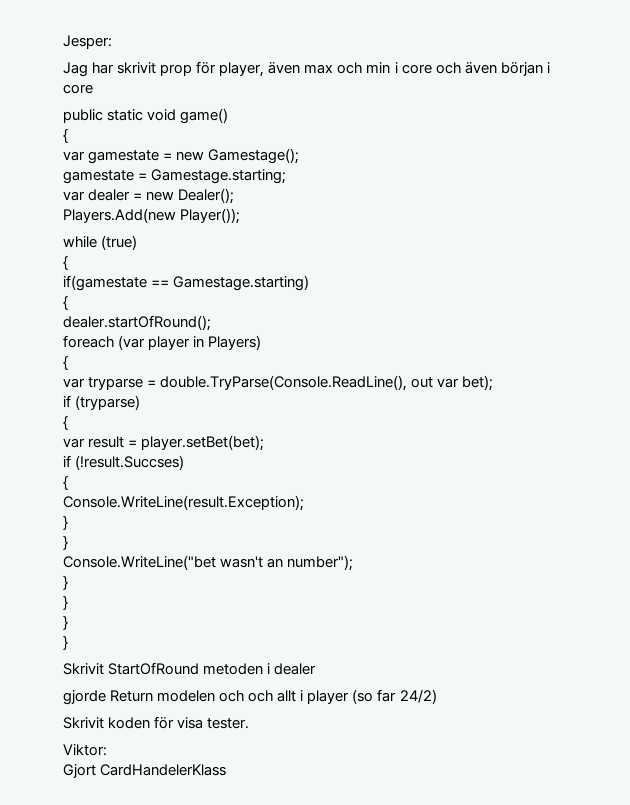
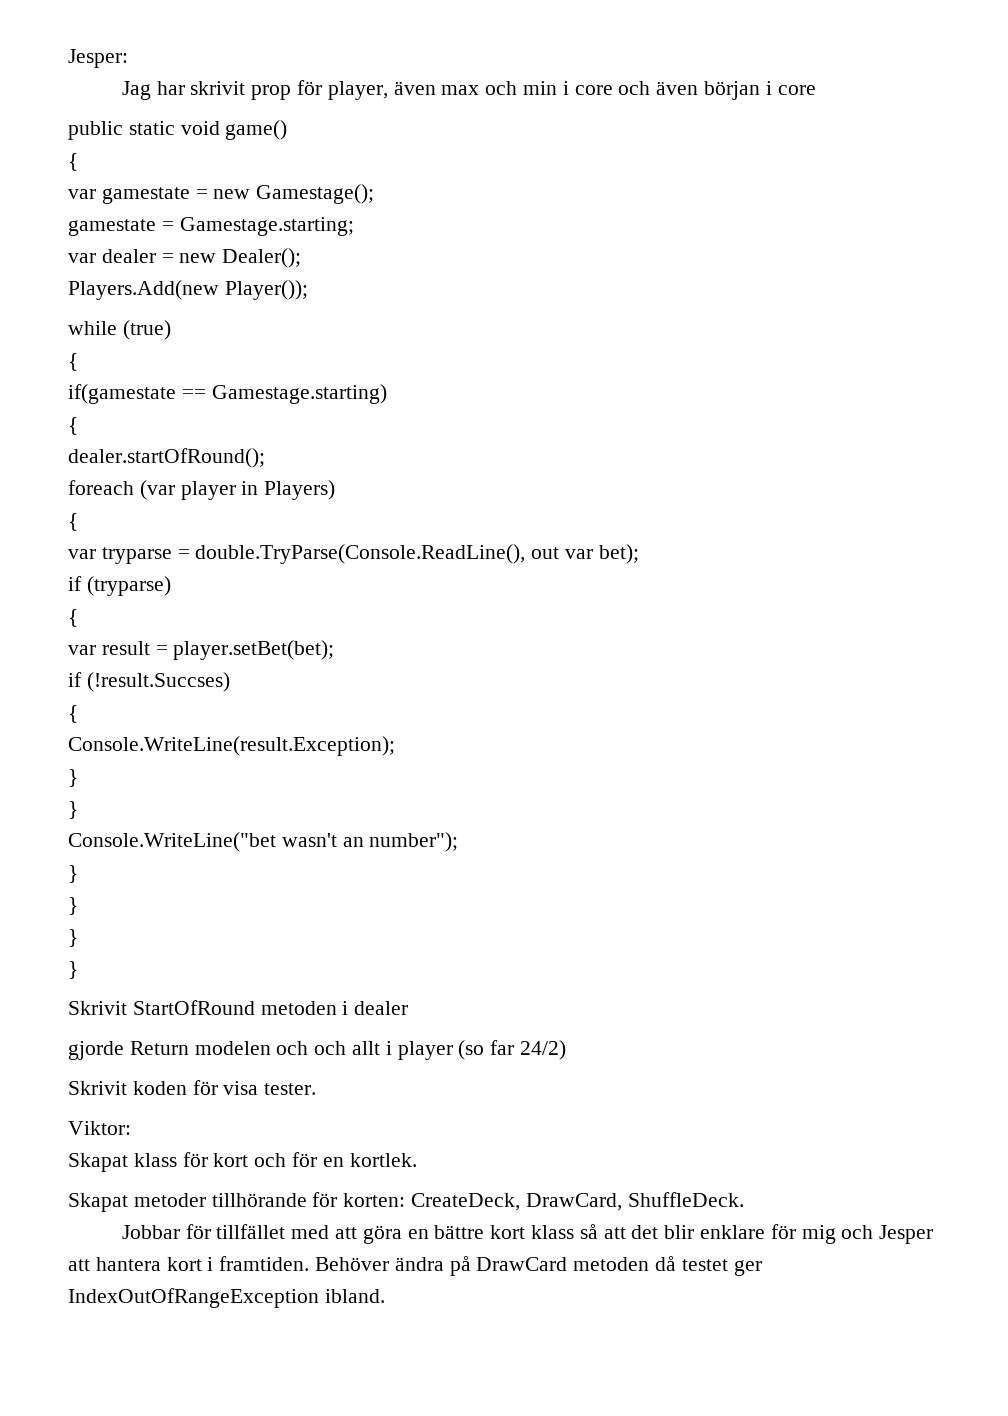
- Gjort CardHandelerKlass
+ Skapat klass för kort och för en kortlek.
+ Skapat metoder tillhörande för korten: CreateDeck, DrawCard, ShuffleDeck.
+ Jobbar för tillfället med att göra en bättre kort klass så att det blir enklare för mig och Jesper att hantera kort i framtiden. Behöver ändra på DrawCard metoden då testet ger IndexOutOfRangeException ibland.

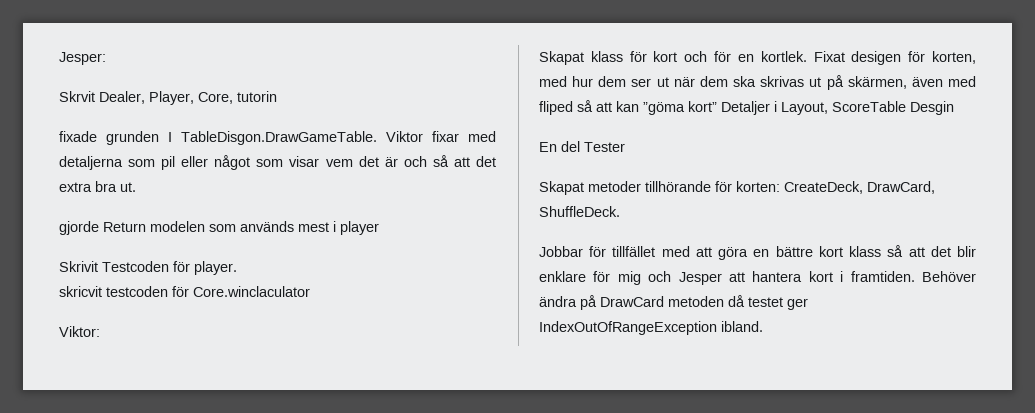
- Jag har skrivit prop för player, även max och min i core och även början i core
- public static void game()
- {
- var gamestate = new Gamestage();
- gamestate = Gamestage.starting;
- var dealer = new Dealer();
- Players.Add(new Player());
- while (true)
- {
- if(gamestate == Gamestage.starting)
- {
- dealer.startOfRound();
- foreach (var player in Players)
- {
- var tryparse = double.TryParse(Console.ReadLine(), out var bet);
- if (tryparse)
- {
- var result = player.setBet(bet);
- if (!result.Succses)
- {
- Console.WriteLine(result.Exception);
- }
- }
- Console.WriteLine("bet wasn't an number");
- }
- }
- }
- }
- Skrivit StartOfRound metoden i dealer
+ Skrvit Dealer, Player, Core, tutorin
+ fixade grunden I TableDisgon.DrawGameTable. Viktor fixar med detaljerna som pil eller något som visar vem det är och så att det extra bra ut.
- gjorde Return modelen och och allt i player (so far 24/2)
- Skrivit koden för visa tester.
+ gjorde Return modelen som används mest i player
+ Skrivit Testcoden för player.
+ skricvit testcoden för Core.winclaculator
+ Fixat desigen för korten, med hur dem ser ut när dem ska skrivas ut på skärmen, även med fliped så att kan ”göma kort” Detaljer i Layout, ScoreTable Desgin
+ En del Tester

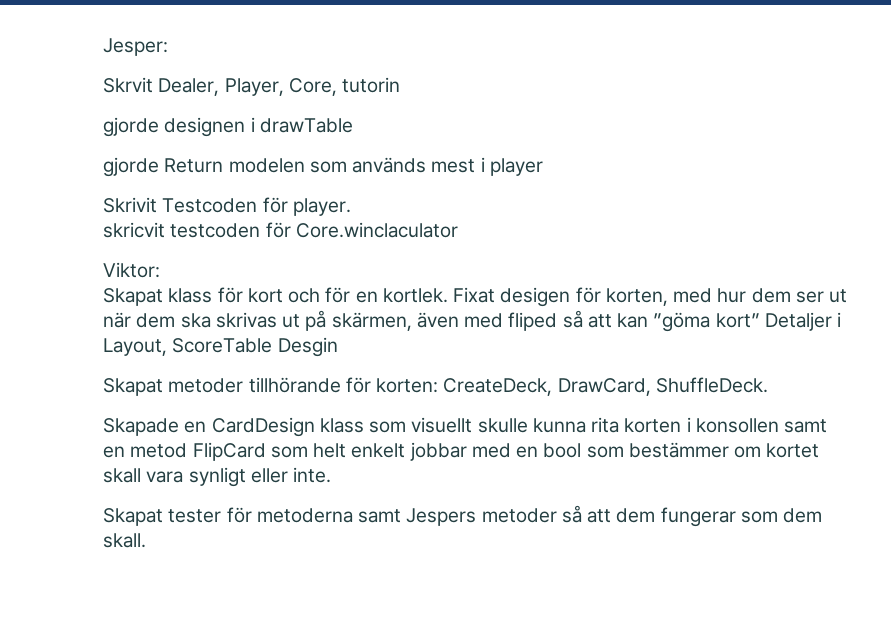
- fixade grunden I TableDisgon.DrawGameTable. Viktor fixar med detaljerna som pil eller något som visar vem det är och så att det extra bra ut.
+ gjorde designen i drawTable
- En del Tester
- Jobbar för tillfället med att göra en bättre kort klass så att det blir enklare för mig och Jesper att hantera kort i framtiden. Behöver ändra på DrawCard metoden då testet ger IndexOutOfRangeException ibland.
+ Skapade en CardDesign klass som visuellt skulle kunna rita korten i konsollen samt en metod FlipCard som helt enkelt jobbar med en bool som bestämmer om kortet skall vara synligt eller inte.
+ Skapat tester för metoderna samt Jespers metoder så att dem fungerar som dem skall.

